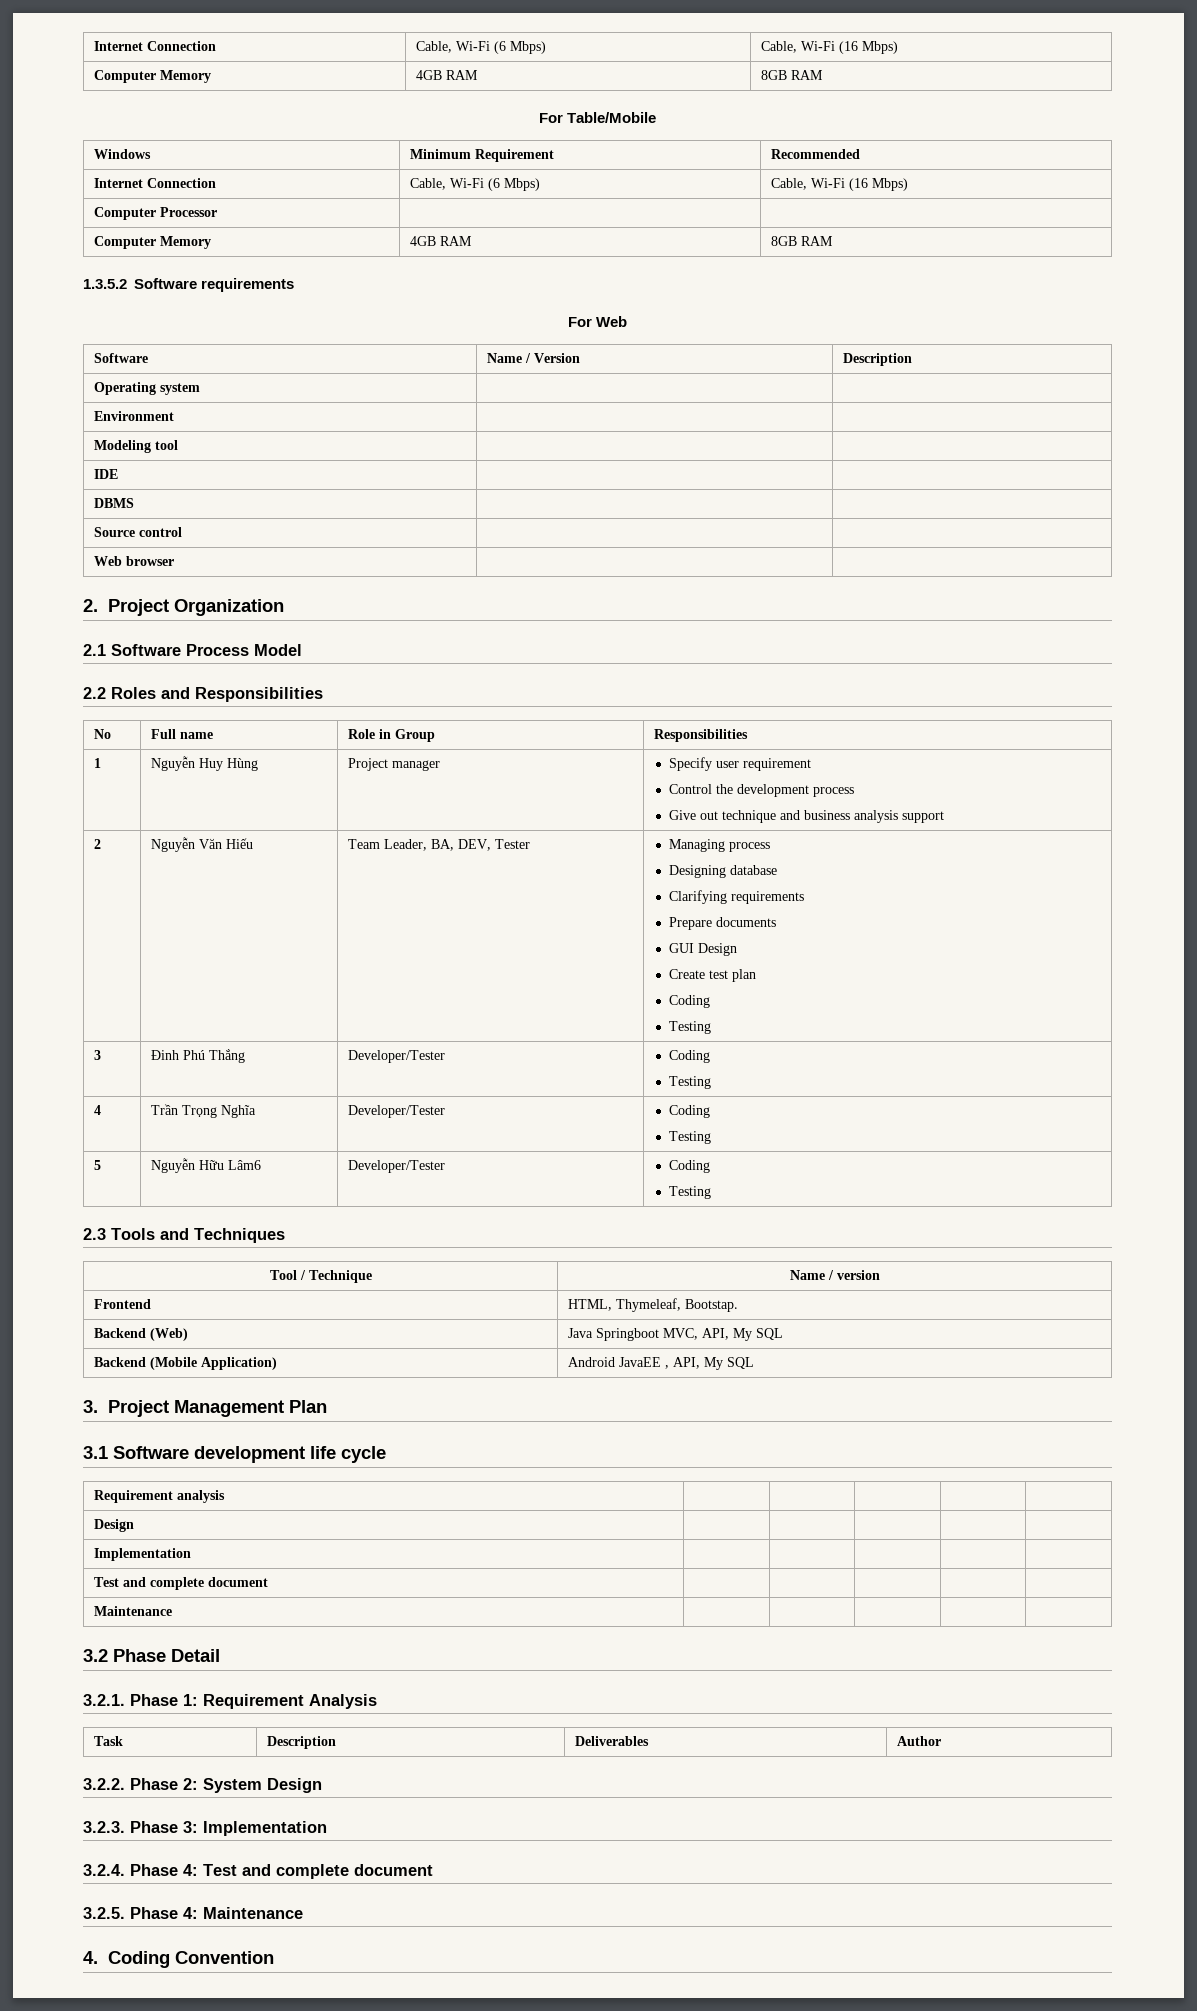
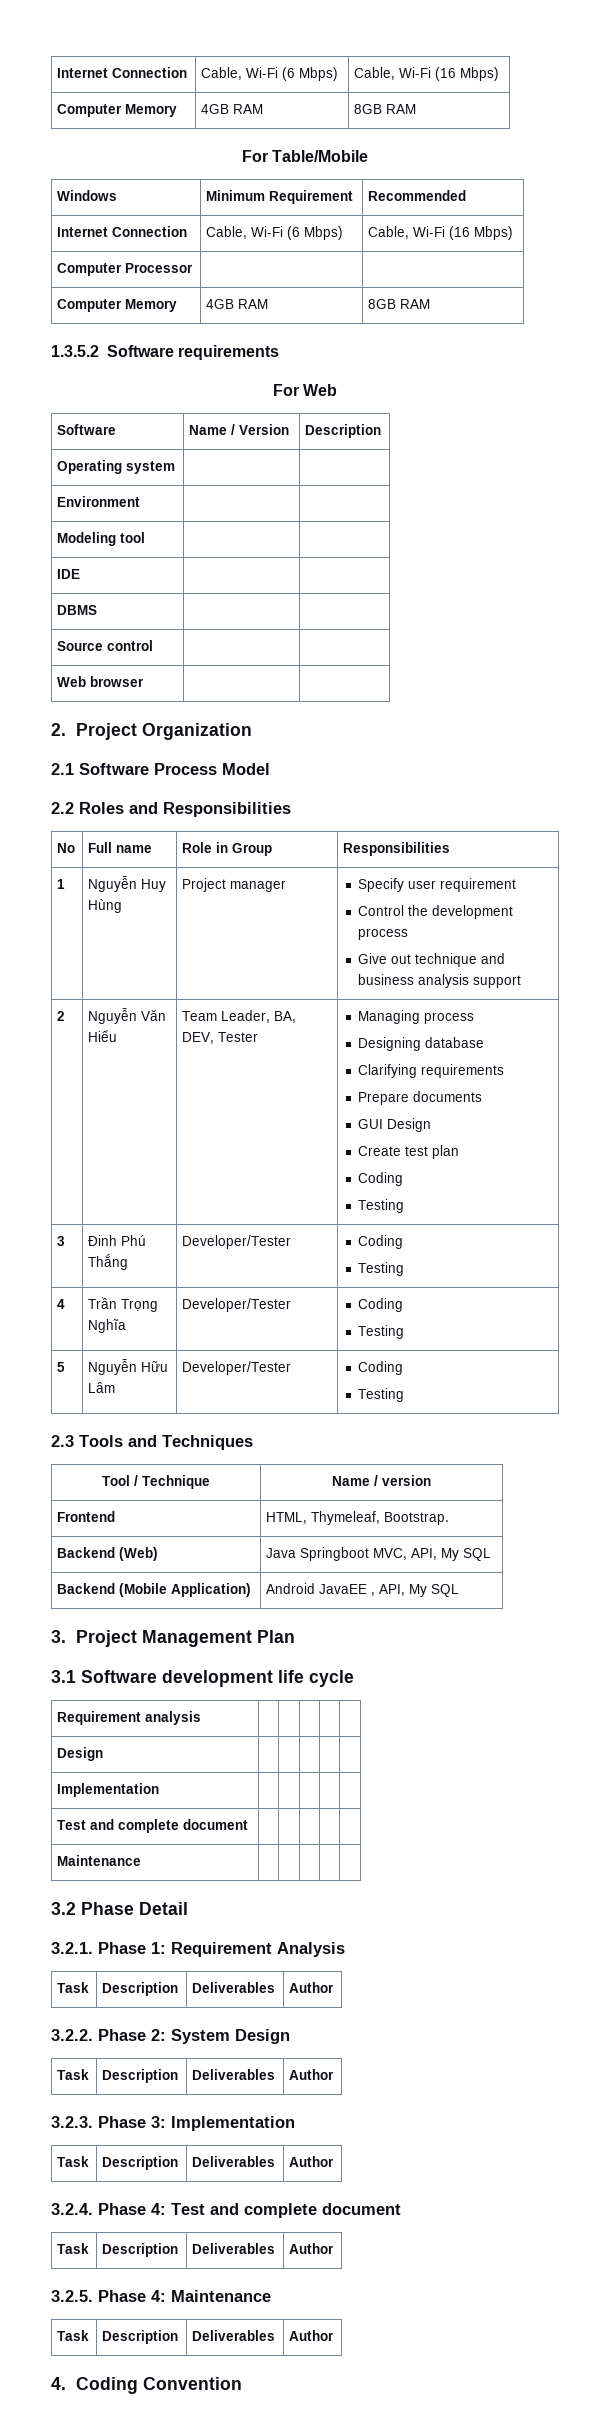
- 5 | Nguyễn Hữu Lâm6 | Developer/Tester | Coding
+ 5 | Nguyễn Hữu Lâm | Developer/Tester | Coding
- Frontend | HTML, Thymeleaf, Bootstap.
+ Frontend | HTML, Thymeleaf, Bootstrap.
  3.2.2. Phase 2: System Design
+ Task | Description | Deliverables | Author
  3.2.3. Phase 3: Implementation
+ Task | Description | Deliverables | Author
  3.2.4. Phase 4: Test and complete document
+ Task | Description | Deliverables | Author
  3.2.5. Phase 4: Maintenance
+ Task | Description | Deliverables | Author

